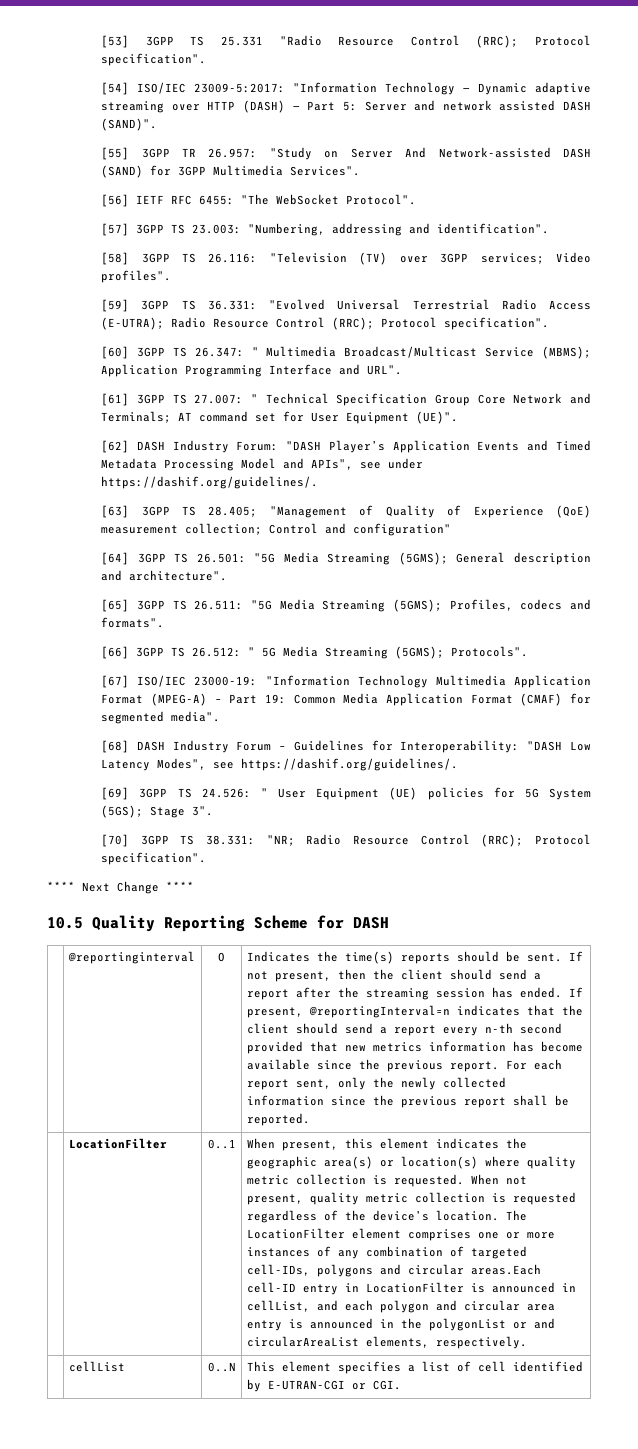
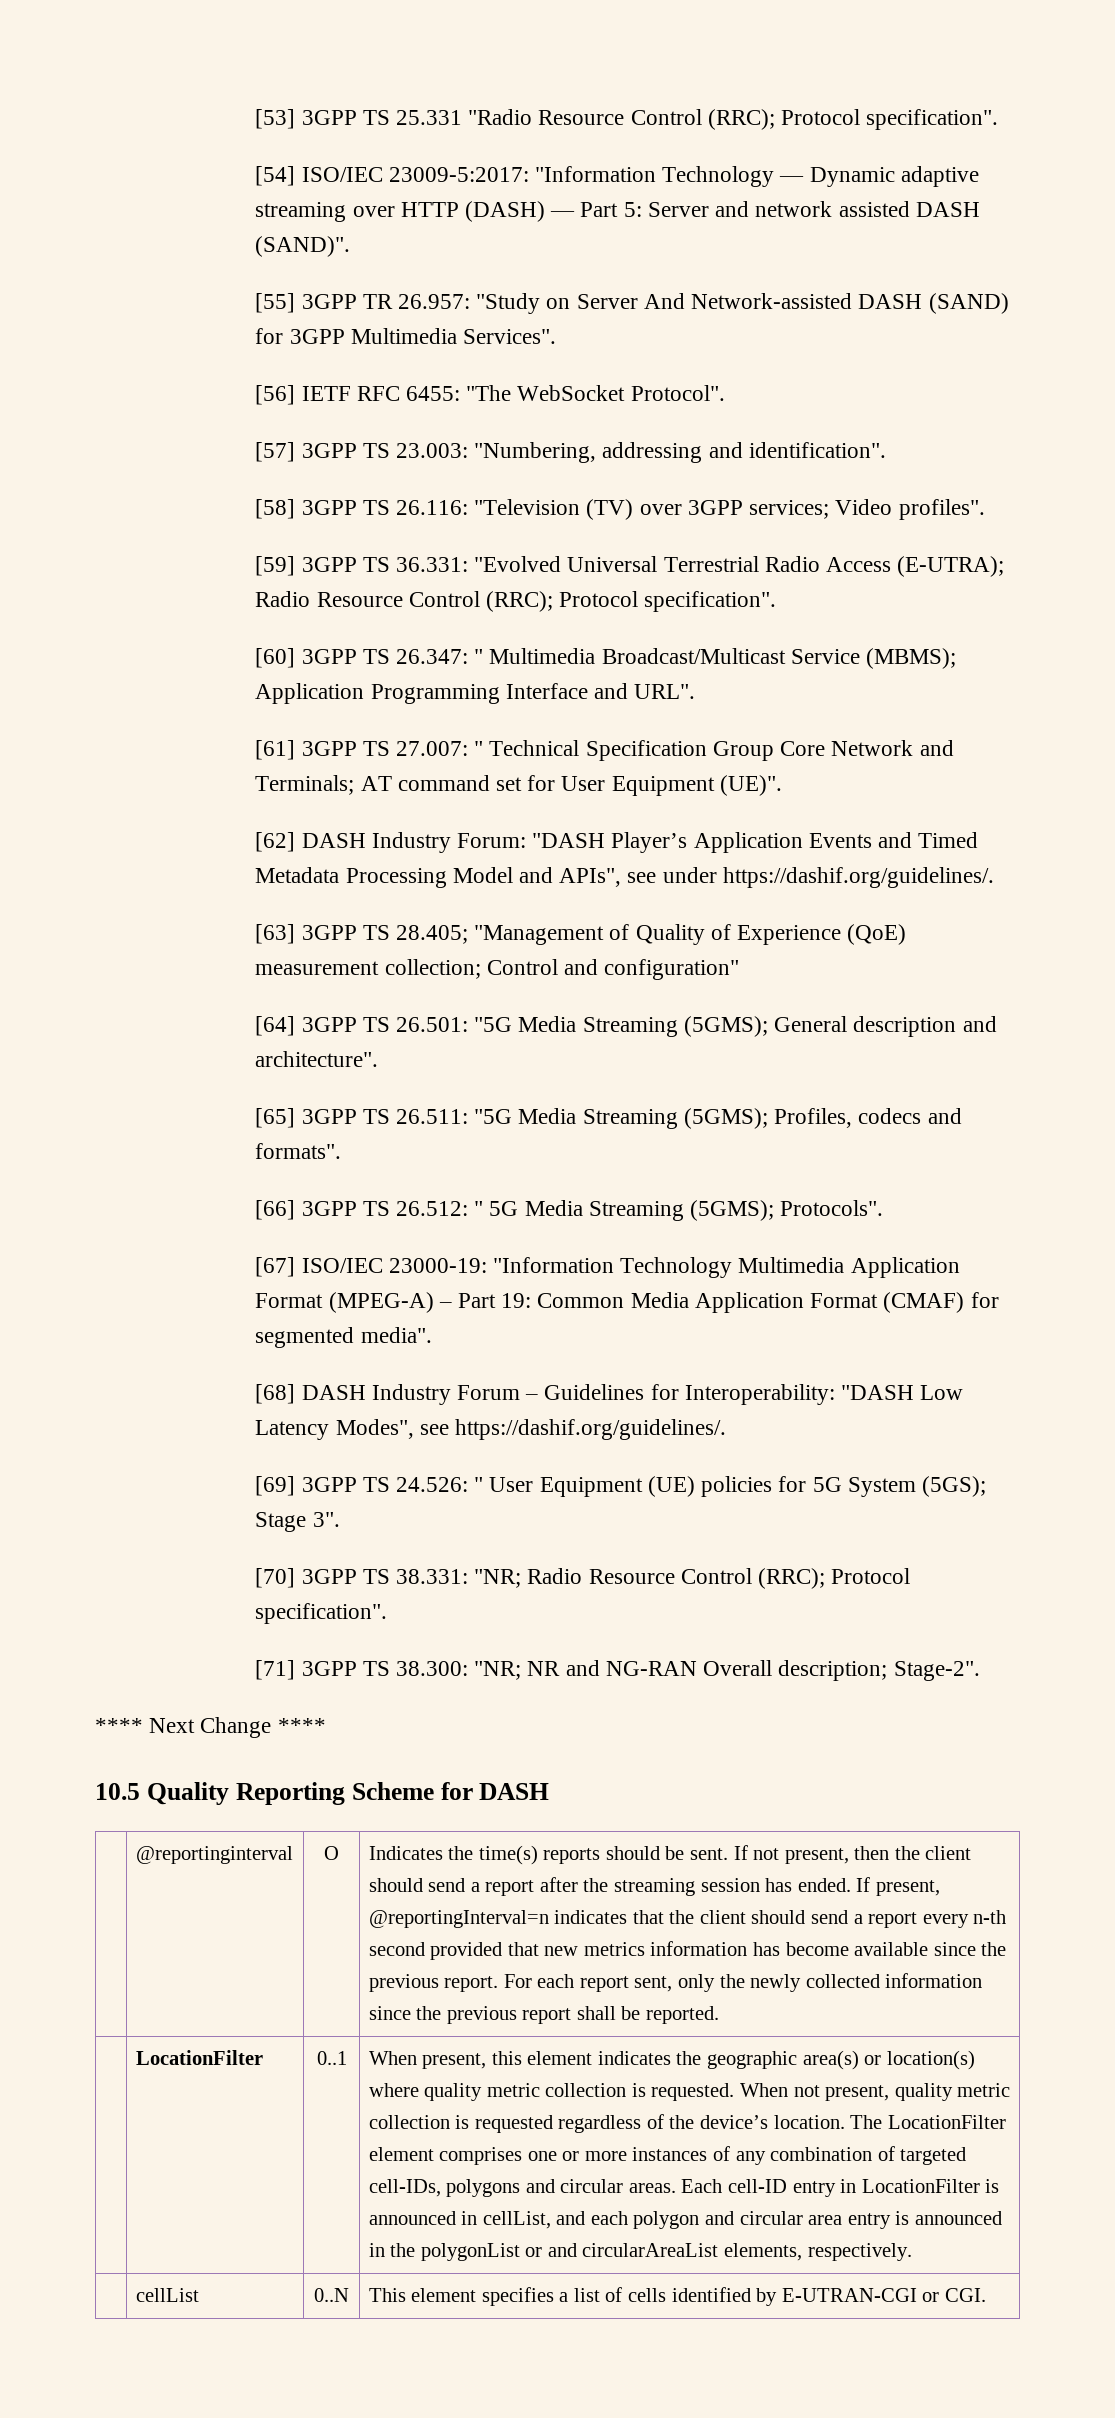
+ [71] 3GPP TS 38.300: "NR; NR and NG-RAN Overall description; Stage-2".
- The LocationFilter element comprises one or more instances of any combination of targeted cell-IDs, polygons and circular areas.Each cell-ID entry in LocationFilter is announced in cellList, and each polygon and circular area entry is announced in the polygonList or and circularAreaList elements, respectively.
+ The LocationFilter element comprises one or more instances of any combination of targeted cell-IDs, polygons and circular areas. Each cell-ID entry in LocationFilter is announced in cellList, and each polygon and circular area entry is announced in the polygonList or and circularAreaList elements, respectively.
- | cellList | 0..N | This element specifies a list of cell identified by E-UTRAN-CGI or CGI.
+ | cellList | 0..N | This element specifies a list of cells identified by E-UTRAN-CGI or CGI.

